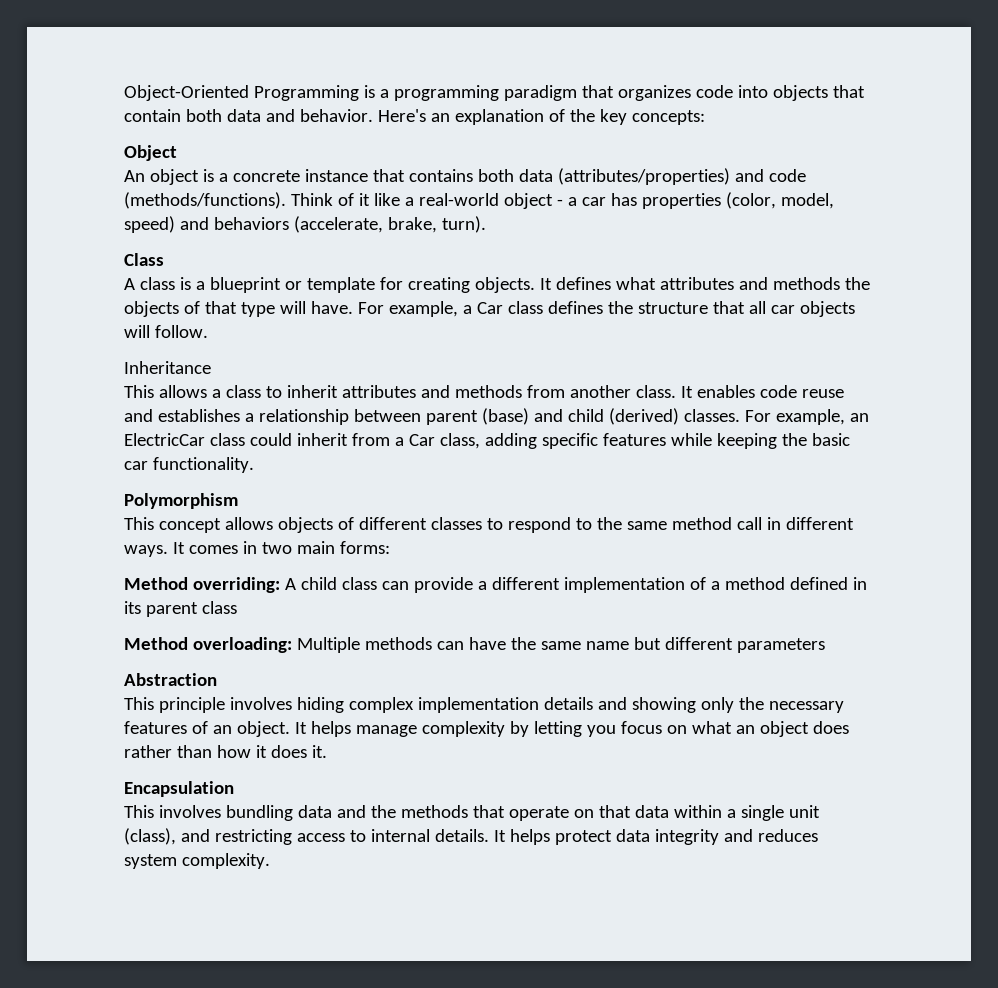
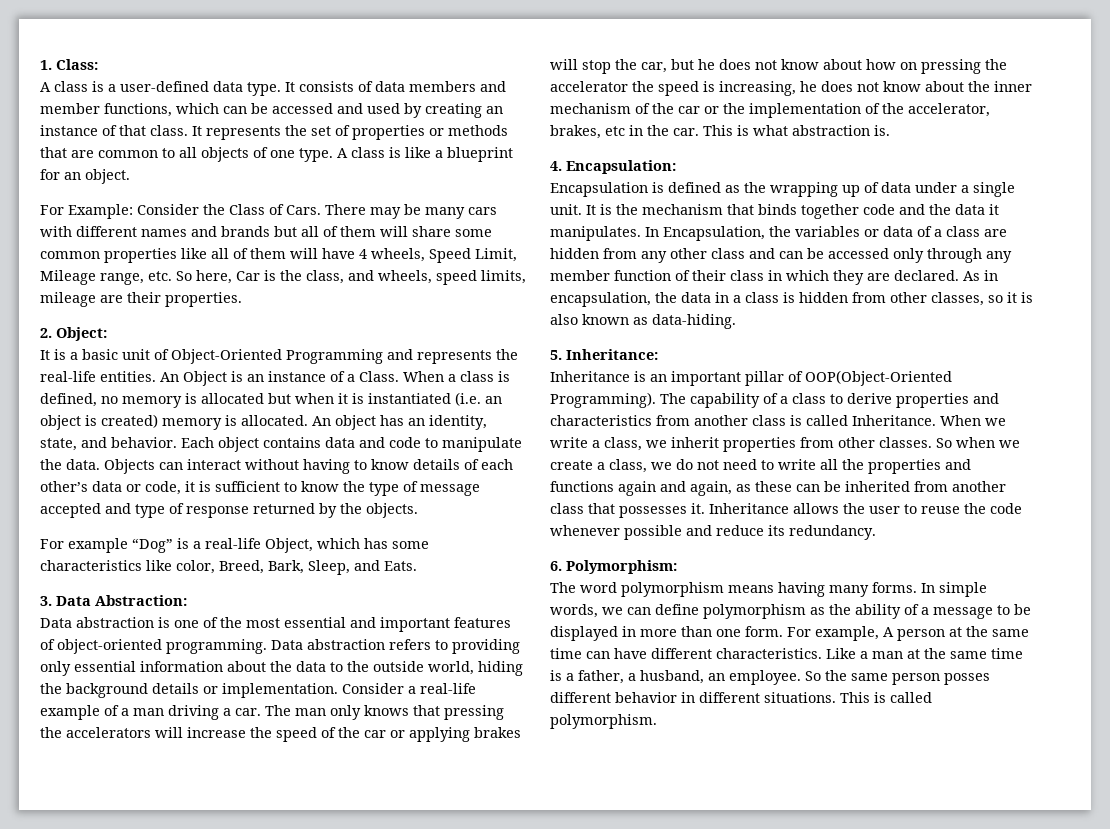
- Object-Oriented Programming is a programming paradigm that organizes code into objects that contain both data and behavior. Here's an explanation of the key concepts:
- Object
- An object is a concrete instance that contains both data (attributes/properties) and code (methods/functions). Think of it like a real-world object - a car has properties (color, model, speed) and behaviors (accelerate, brake, turn).
- Class
- A class is a blueprint or template for creating objects. It defines what attributes and methods the objects of that type will have. For example, a Car class defines the structure that all car objects will follow.
- Inheritance
- This allows a class to inherit attributes and methods from another class. It enables code reuse and establishes a relationship between parent (base) and child (derived) classes. For example, an ElectricCar class could inherit from a Car class, adding specific features while keeping the basic car functionality.
- Polymorphism
- This concept allows objects of different classes to respond to the same method call in different ways. It comes in two main forms:
- Method overriding: A child class can provide a different implementation of a method defined in its parent class
- Method overloading: Multiple methods can have the same name but different parameters
- Abstraction
- This principle involves hiding complex implementation details and showing only the necessary features of an object. It helps manage complexity by letting you focus on what an object does rather than how it does it.
- Encapsulation
- This involves bundling data and the methods that operate on that data within a single unit (class), and restricting access to internal details. It helps protect data integrity and reduces system complexity.
+ 1. Class:
+ A class is a user-defined data type. It consists of data members and member functions, which can be accessed and used by creating an instance of that class. It represents the set of properties or methods that are common to all objects of one type. A class is like a blueprint for an object.
+ For Example: Consider the Class of Cars. There may be many cars with different names and brands but all of them will share some common properties like all of them will have 4 wheels, Speed Limit, Mileage range, etc. So here, Car is the class, and wheels, speed limits, mileage are their properties.
+ 2. Object:
+ It is a basic unit of Object-Oriented Programming and represents the real-life entities. An Object is an instance of a Class. When a class is defined, no memory is allocated but when it is instantiated (i.e. an object is created) memory is allocated. An object has an identity, state, and behavior. Each object contains data and code to manipulate the data. Objects can interact without having to know details of each other’s data or code, it is sufficient to know the type of message accepted and type of response returned by the objects.
+ For example “Dog” is a real-life Object, which has some characteristics like color, Breed, Bark, Sleep, and Eats.
+ 3. Data Abstraction:
+ Data abstraction is one of the most essential and important features of object-oriented programming. Data abstraction refers to providing only essential information about the data to the outside world, hiding the background details or implementation. Consider a real-life example of a man driving a car. The man only knows that pressing the accelerators will increase the speed of the car or applying brakes will stop the car, but he does not know about how on pressing the accelerator the speed is increasing, he does not know about the inner mechanism of the car or the implementation of the accelerator, brakes, etc in the car. This is what abstraction is.
+ 4. Encapsulation:
+ Encapsulation is defined as the wrapping up of data under a single unit. It is the mechanism that binds together code and the data it manipulates. In Encapsulation, the variables or data of a class are hidden from any other class and can be accessed only through any member function of their class in which they are declared. As in encapsulation, the data in a class is hidden from other classes, so it is also known as data-hiding.
+ 5. Inheritance:
+ Inheritance is an important pillar of OOP(Object-Oriented Programming). The capability of a class to derive properties and characteristics from another class is called Inheritance. When we write a class, we inherit properties from other classes. So when we create a class, we do not need to write all the properties and functions again and again, as these can be inherited from another class that possesses it. Inheritance allows the user to reuse the code whenever possible and reduce its redundancy.
+ 6. Polymorphism:
+ The word polymorphism means having many forms. In simple words, we can define polymorphism as the ability of a message to be displayed in more than one form. For example, A person at the same time can have different characteristics. Like a man at the same time is a father, a husband, an employee. So the same person posses different behavior in different situations. This is called polymorphism.

